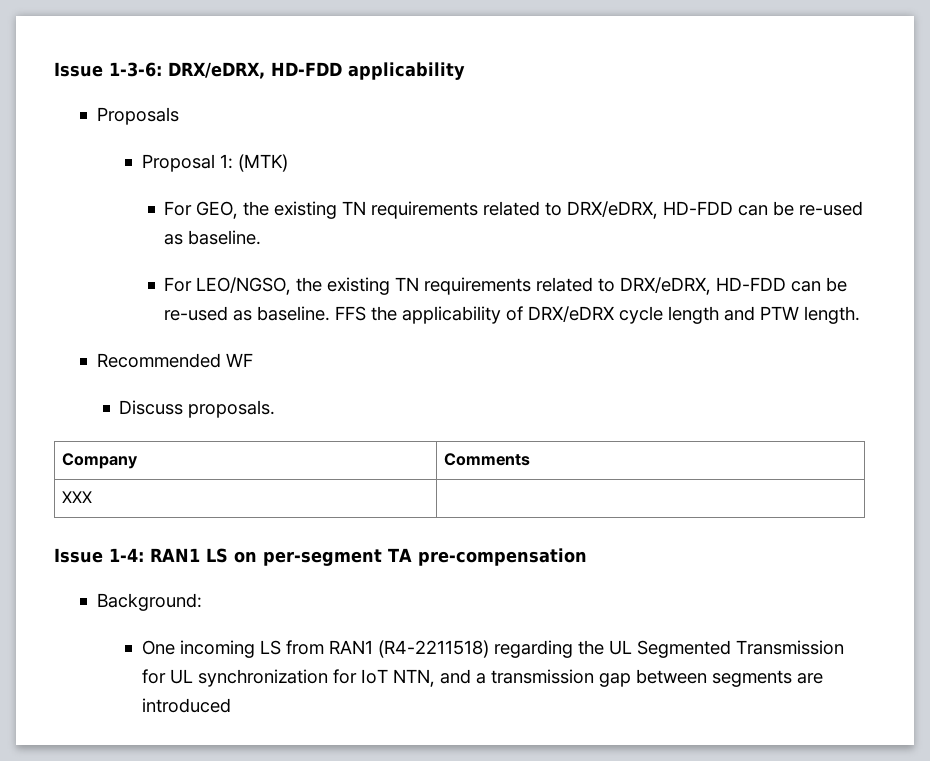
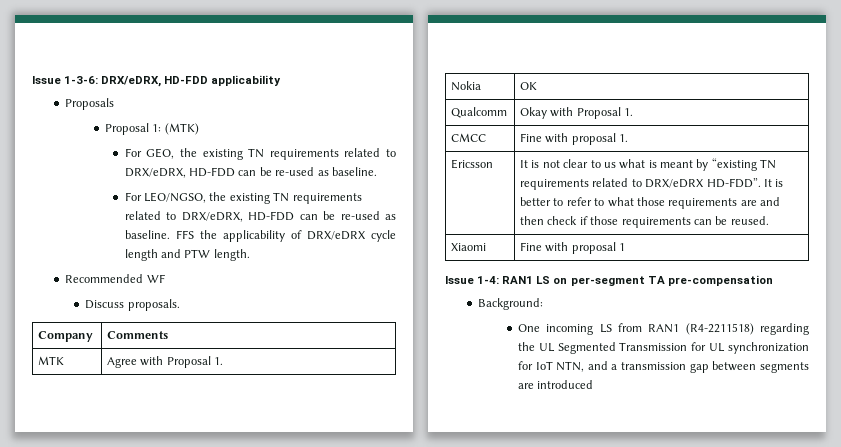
- XXX |
+ MTK | Agree with Proposal 1.
+ Nokia | OK
+ Qualcomm | Okay with Proposal 1.
+ CMCC | Fine with proposal 1.
+ Ericsson | It is not clear to us what is meant by “existing TN requirements related to DRX/eDRX HD-FDD”. It is better to refer to what those requirements are and then check if those requirements can be reused.
+ Xiaomi | Fine with proposal 1

